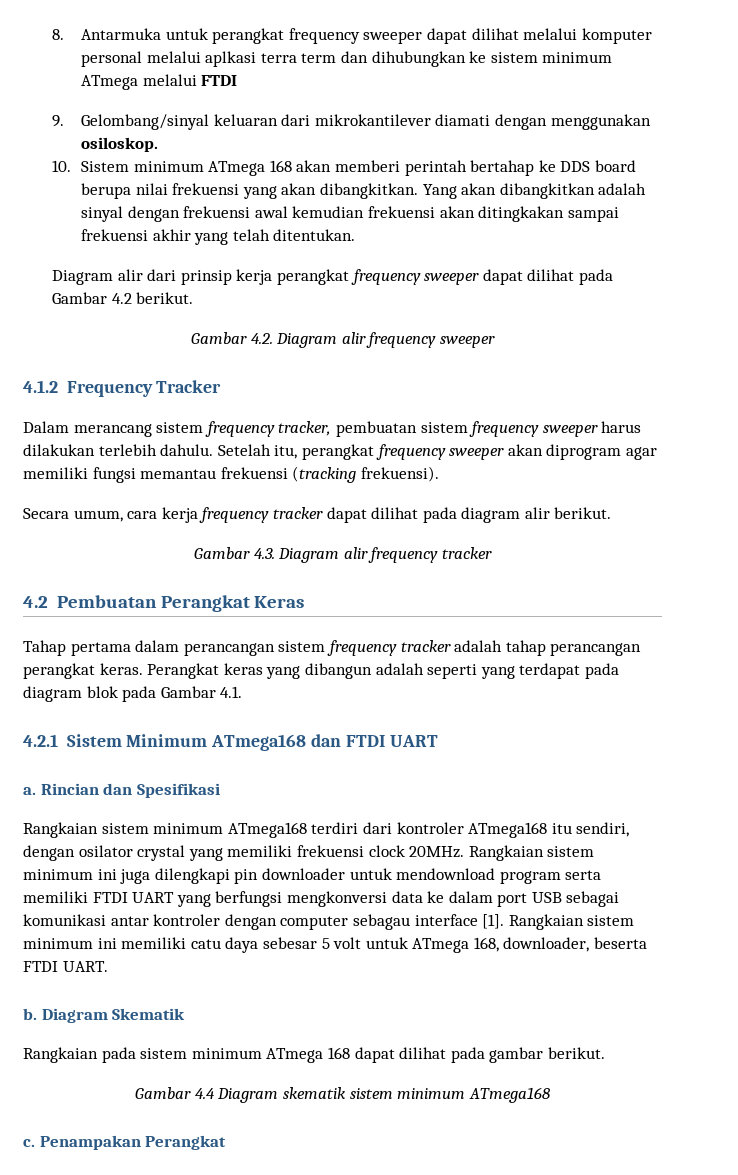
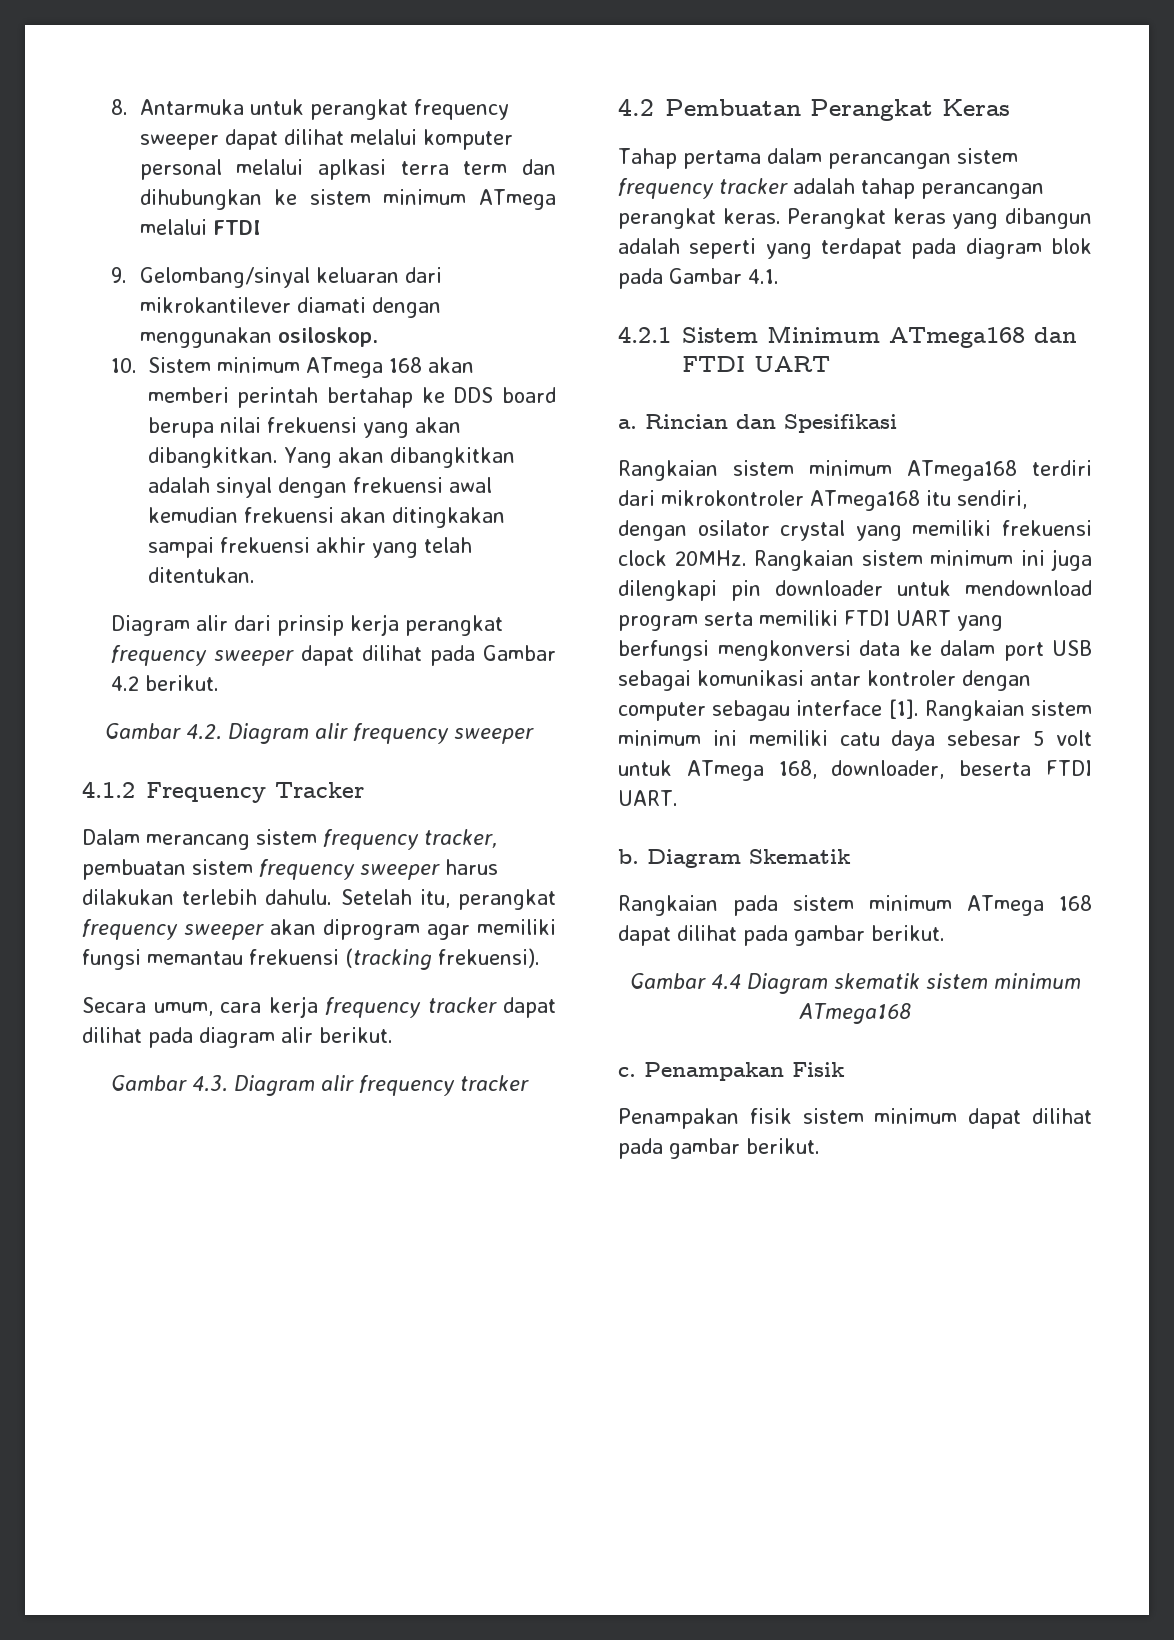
- Rangkaian sistem minimum ATmega168 terdiri dari kontroler ATmega168 itu sendiri, dengan osilator crystal yang memiliki frekuensi clock 20MHz.
+ Rangkaian sistem minimum ATmega168 terdiri dari mikrokontroler ATmega168 itu sendiri, dengan osilator crystal yang memiliki frekuensi clock 20MHz.
- Penampakan Perangkat
+ Penampakan Fisik
+ Penampakan fisik sistem minimum dapat dilihat pada gambar berikut.

